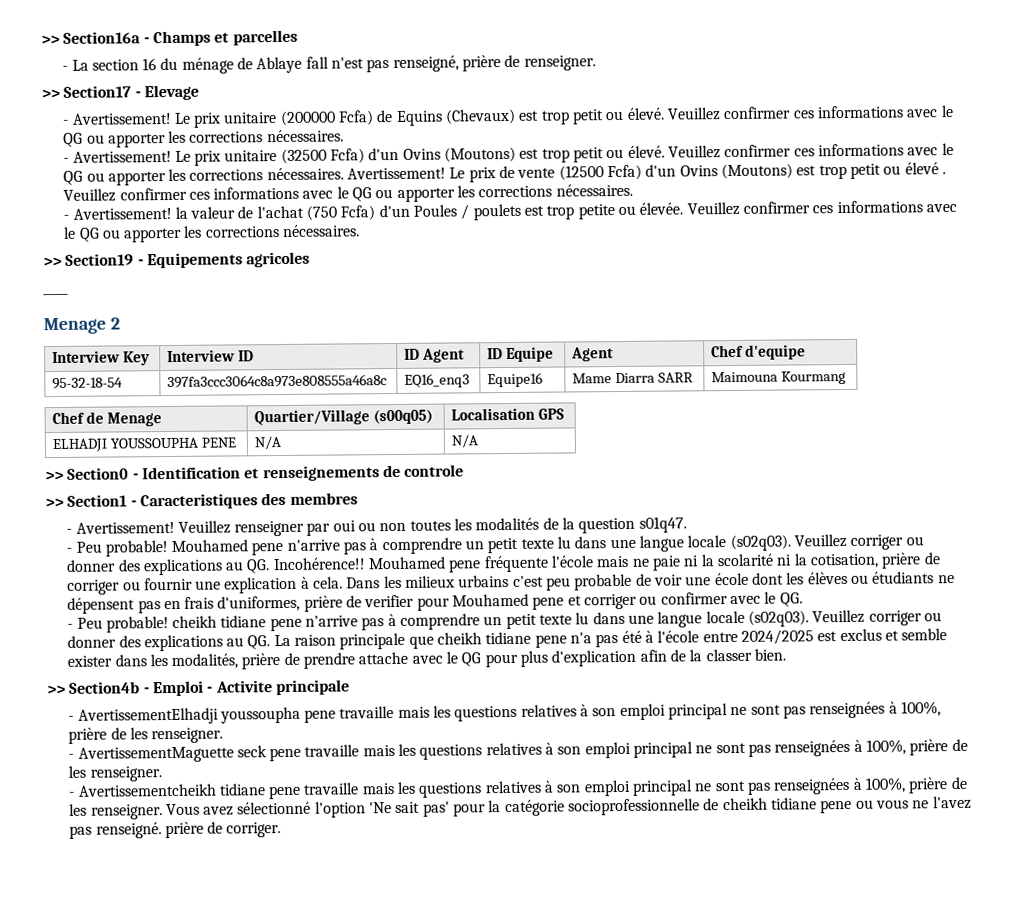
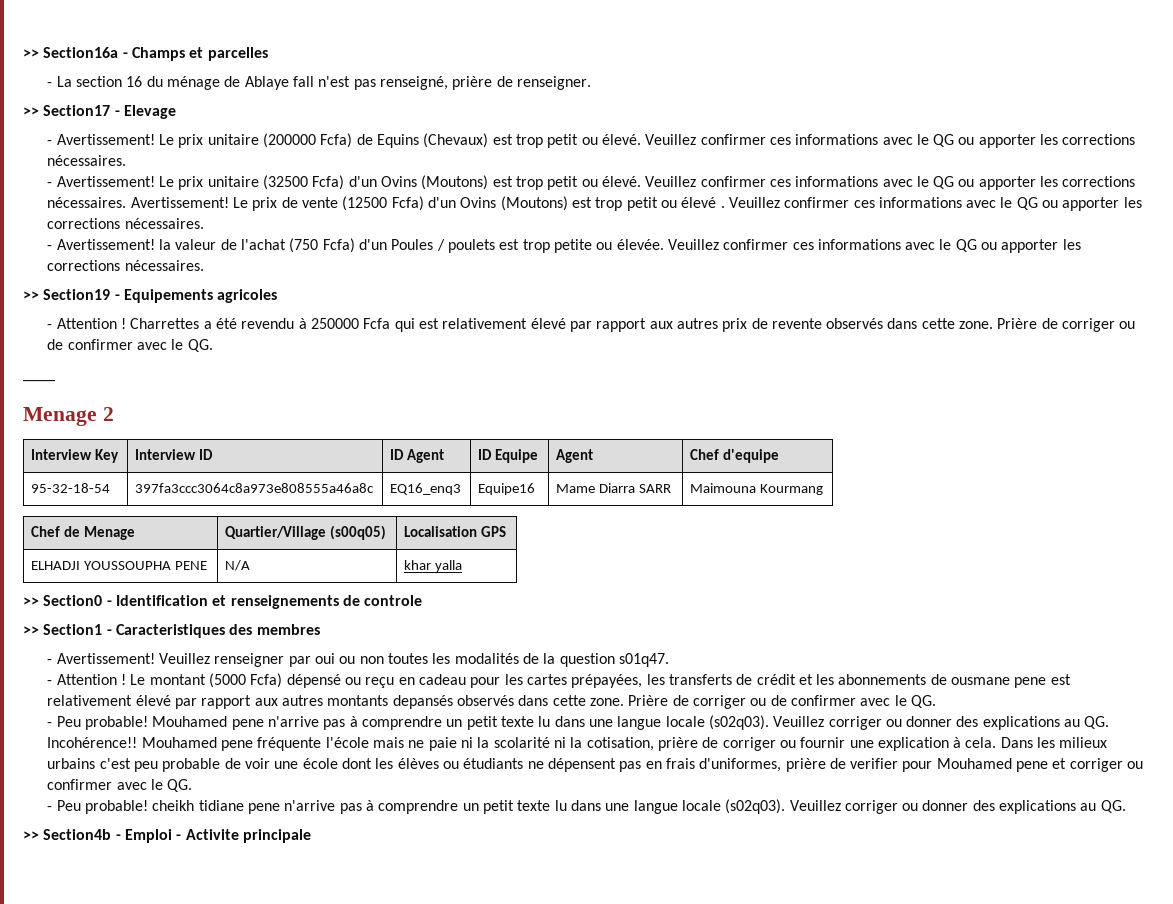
+ - Attention ! Charrettes a été revendu à 250000 Fcfa qui est relativement élevé par rapport aux autres prix de revente observés dans cette zone. Prière de corriger ou de confirmer avec le QG.
- ELHADJI YOUSSOUPHA PENE | N/A | N/A
+ ELHADJI YOUSSOUPHA PENE | N/A | khar yalla
+ - Attention ! Le montant (5000 Fcfa) dépensé ou reçu en cadeau pour les cartes prépayées, les transferts de crédit et les abonnements de ousmane pene est relativement élevé par rapport aux autres montants depansés observés dans cette zone. Prière de corriger ou de confirmer avec le QG.
- - Peu probable! cheikh tidiane pene n'arrive pas à comprendre un petit texte lu dans une langue locale (s02q03). Veuillez corriger ou donner des explications au QG. La raison principale que cheikh tidiane pene n'a pas été à l'école entre 2024/2025 est exclus et semble exister dans les modalités, prière de prendre attache avec le QG pour plus d'explication afin de la classer bien.
+ - Peu probable! cheikh tidiane pene n'arrive pas à comprendre un petit texte lu dans une langue locale (s02q03). Veuillez corriger ou donner des explications au QG.
- - AvertissementElhadji youssoupha pene travaille mais les questions relatives à son emploi principal ne sont pas renseignées à 100%, prière de les renseigner.
- - AvertissementMaguette seck pene travaille mais les questions relatives à son emploi principal ne sont pas renseignées à 100%, prière de les renseigner.
- - Avertissementcheikh tidiane pene travaille mais les questions relatives à son emploi principal ne sont pas renseignées à 100%, prière de les renseigner. Vous avez sélectionné l'option 'Ne sait pas' pour la catégorie socioprofessionnelle de cheikh tidiane pene ou vous ne l'avez pas renseigné. prière de corriger.

